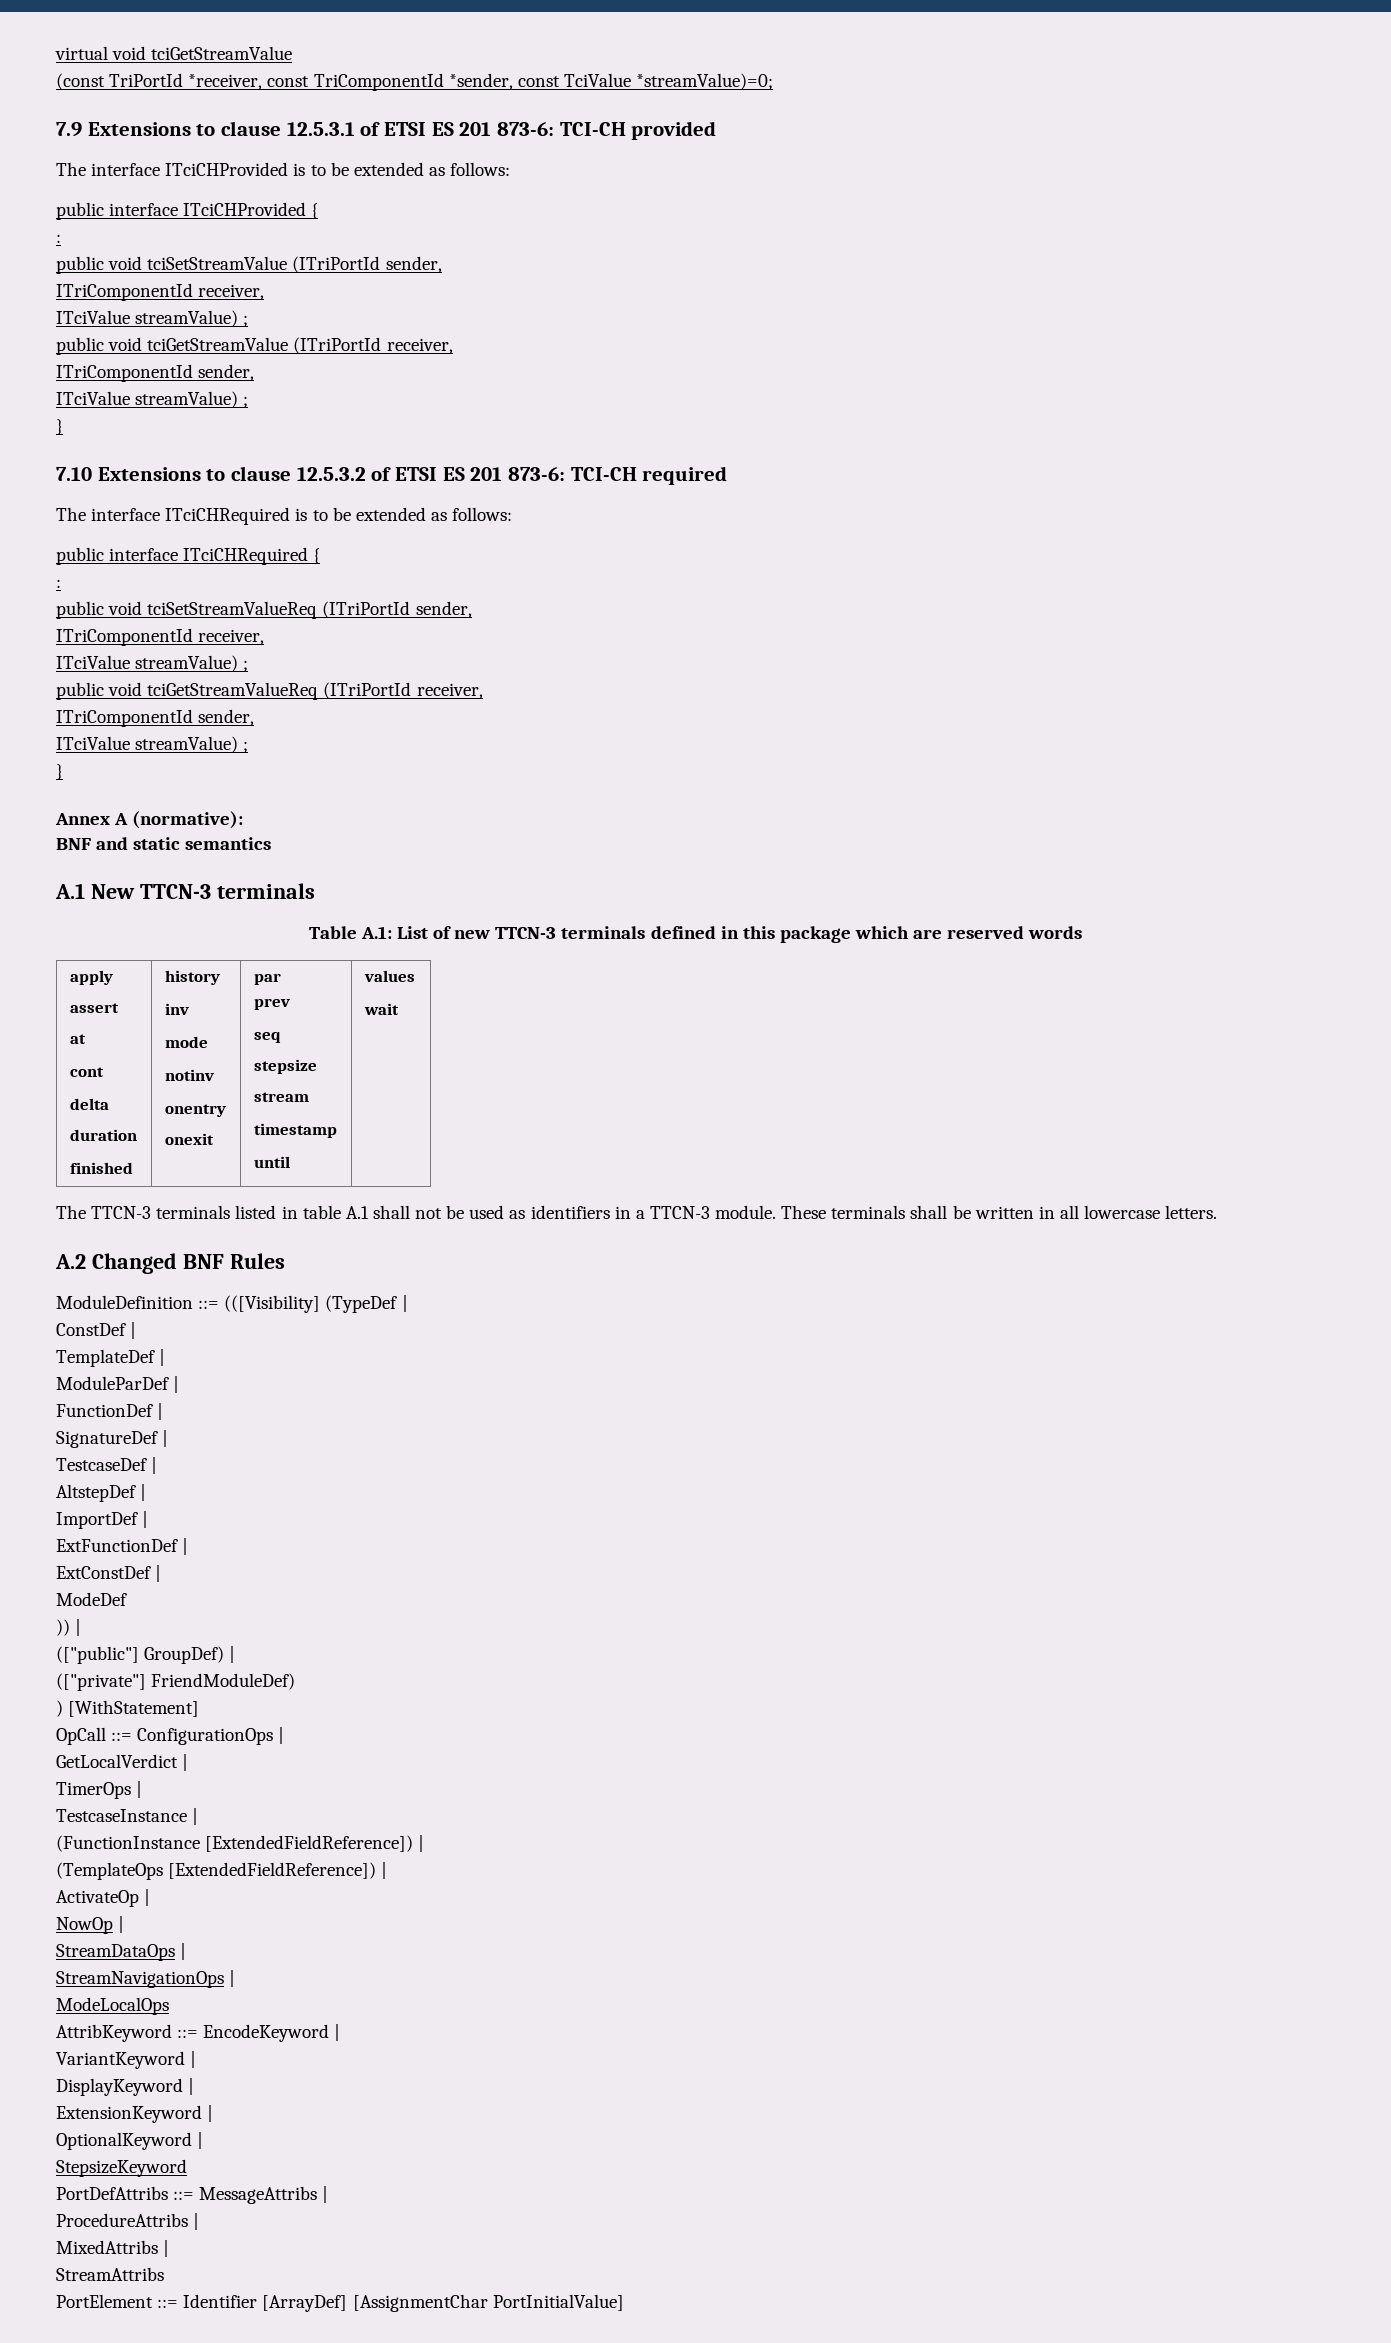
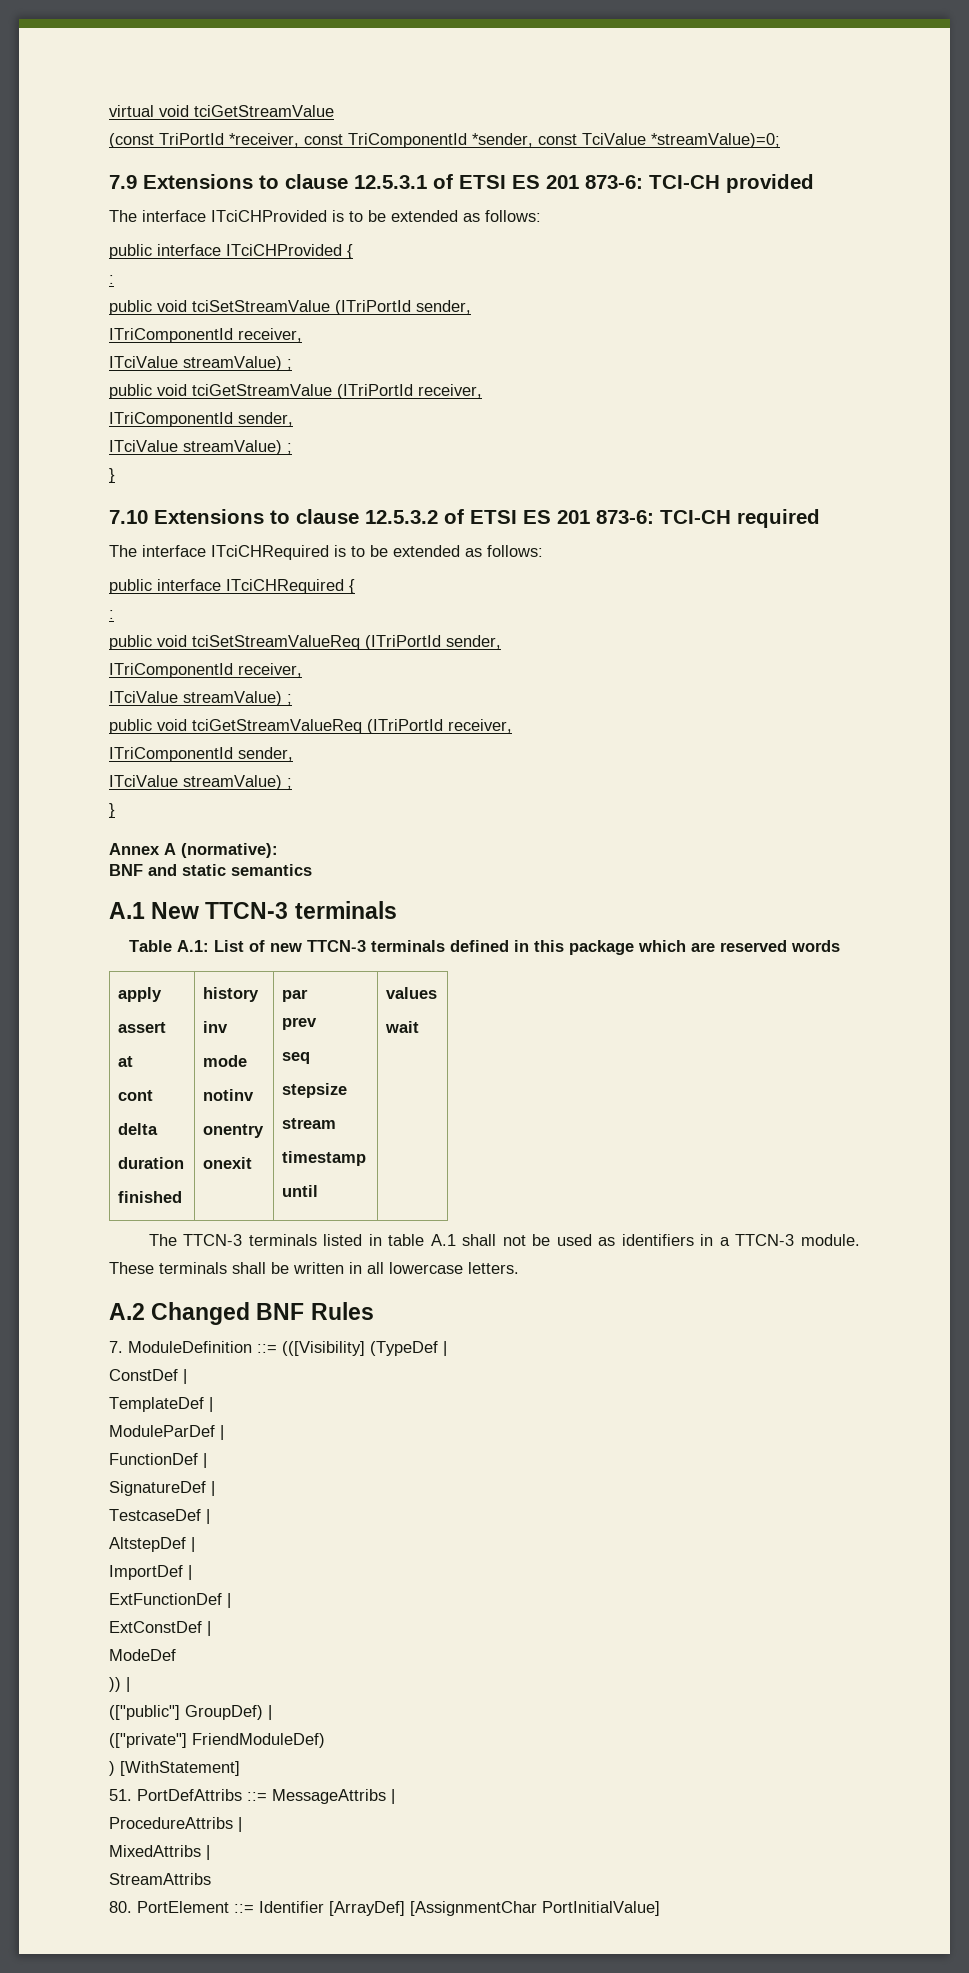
- ModuleDefinition ::= (([Visibility] (TypeDef |
+ 7. ModuleDefinition ::= (([Visibility] (TypeDef |
- OpCall ::= ConfigurationOps |
- GetLocalVerdict |
- TimerOps |
- TestcaseInstance |
- (FunctionInstance [ExtendedFieldReference]) |
- (TemplateOps [ExtendedFieldReference]) |
- ActivateOp |
- NowOp |
- StreamDataOps |
- StreamNavigationOps |
- ModeLocalOps
- AttribKeyword ::= EncodeKeyword |
- VariantKeyword |
- DisplayKeyword |
- ExtensionKeyword |
- OptionalKeyword |
- StepsizeKeyword
- PortDefAttribs ::= MessageAttribs |
+ 51. PortDefAttribs ::= MessageAttribs |
- PortElement ::= Identifier [ArrayDef] [AssignmentChar PortInitialValue]
+ 80. PortElement ::= Identifier [ArrayDef] [AssignmentChar PortInitialValue]

